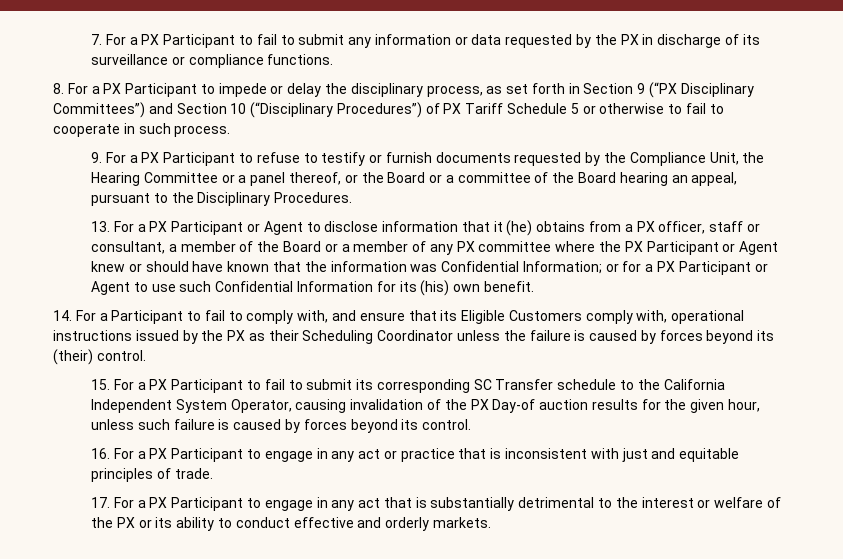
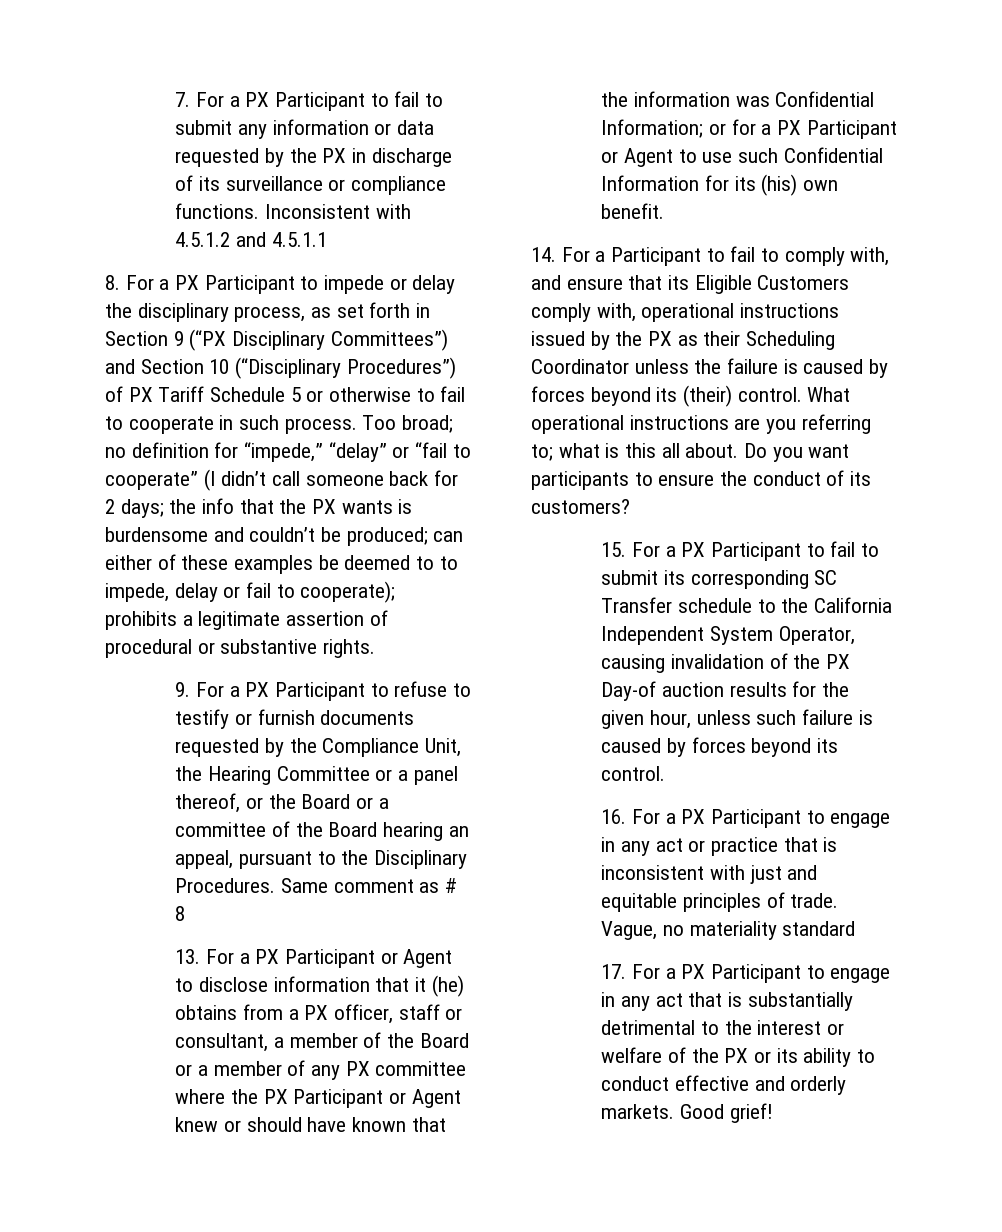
+ Inconsistent with 4.5.1.2 and 4.5.1.1
+ Too broad; no definition for “impede,” “delay” or “fail to cooperate” (I didn’t call someone back for 2 days; the info that the PX wants is burdensome and couldn’t be produced; can either of these examples be deemed to to impede, delay or fail to cooperate); prohibits a legitimate assertion of procedural or substantive rights.
+ Same comment as # 8
+ What operational instructions are you referring to; what is this all about. Do you want participants to ensure the conduct of its customers?
+ Vague, no materiality standard
+ Good grief!

